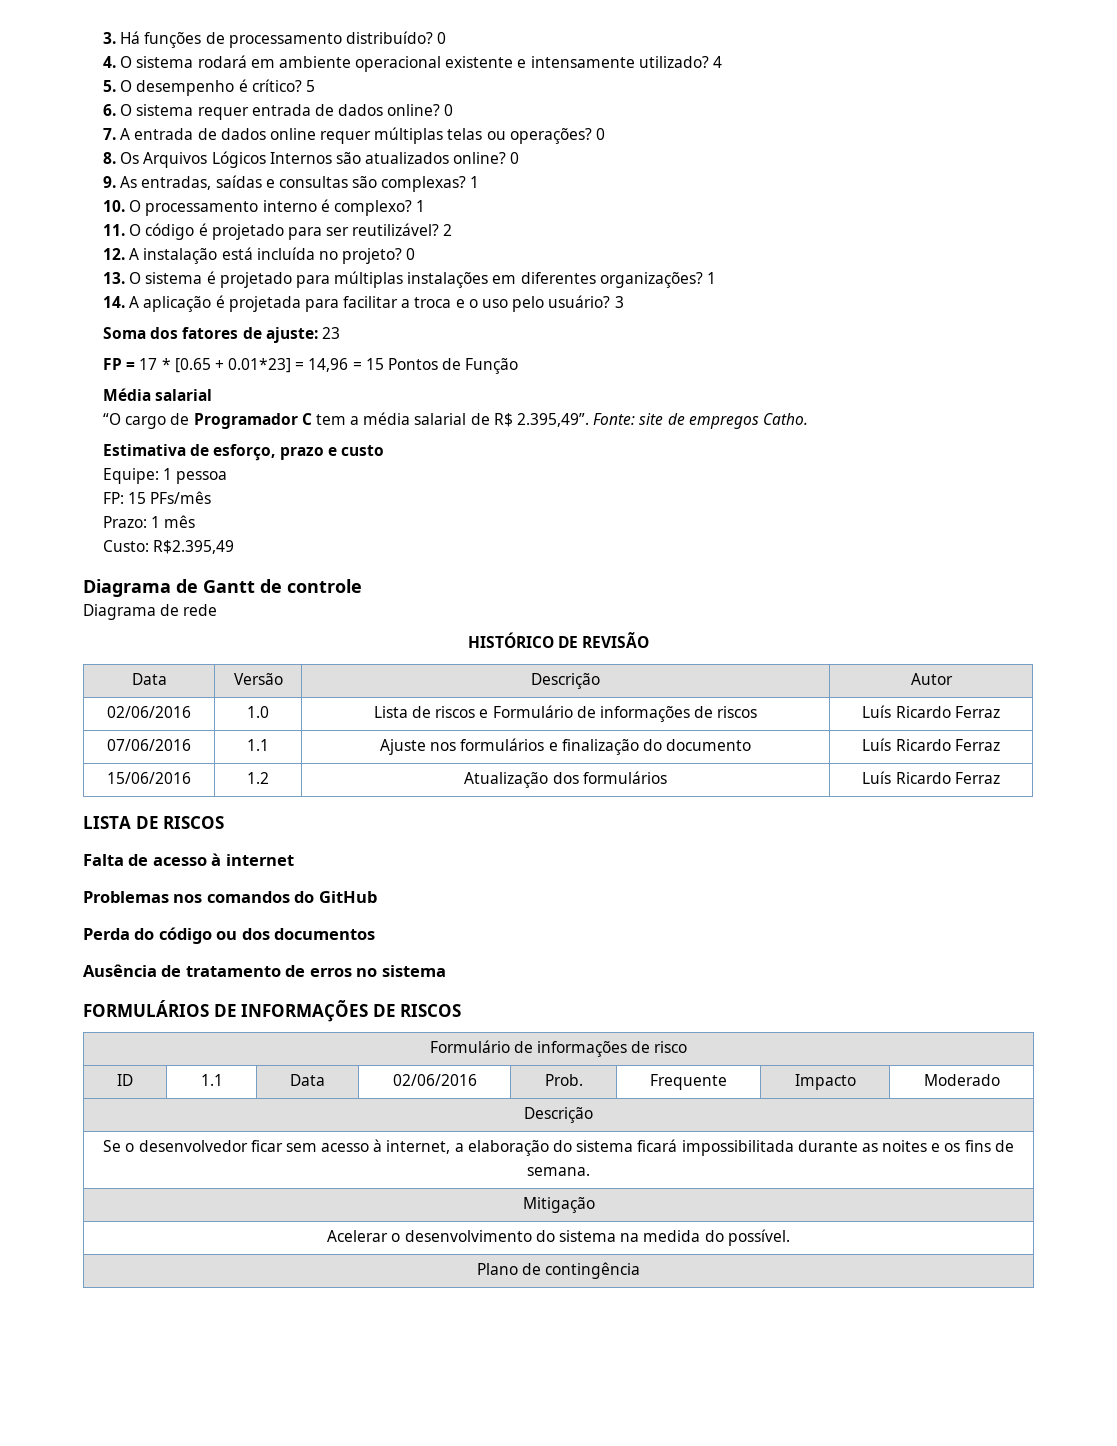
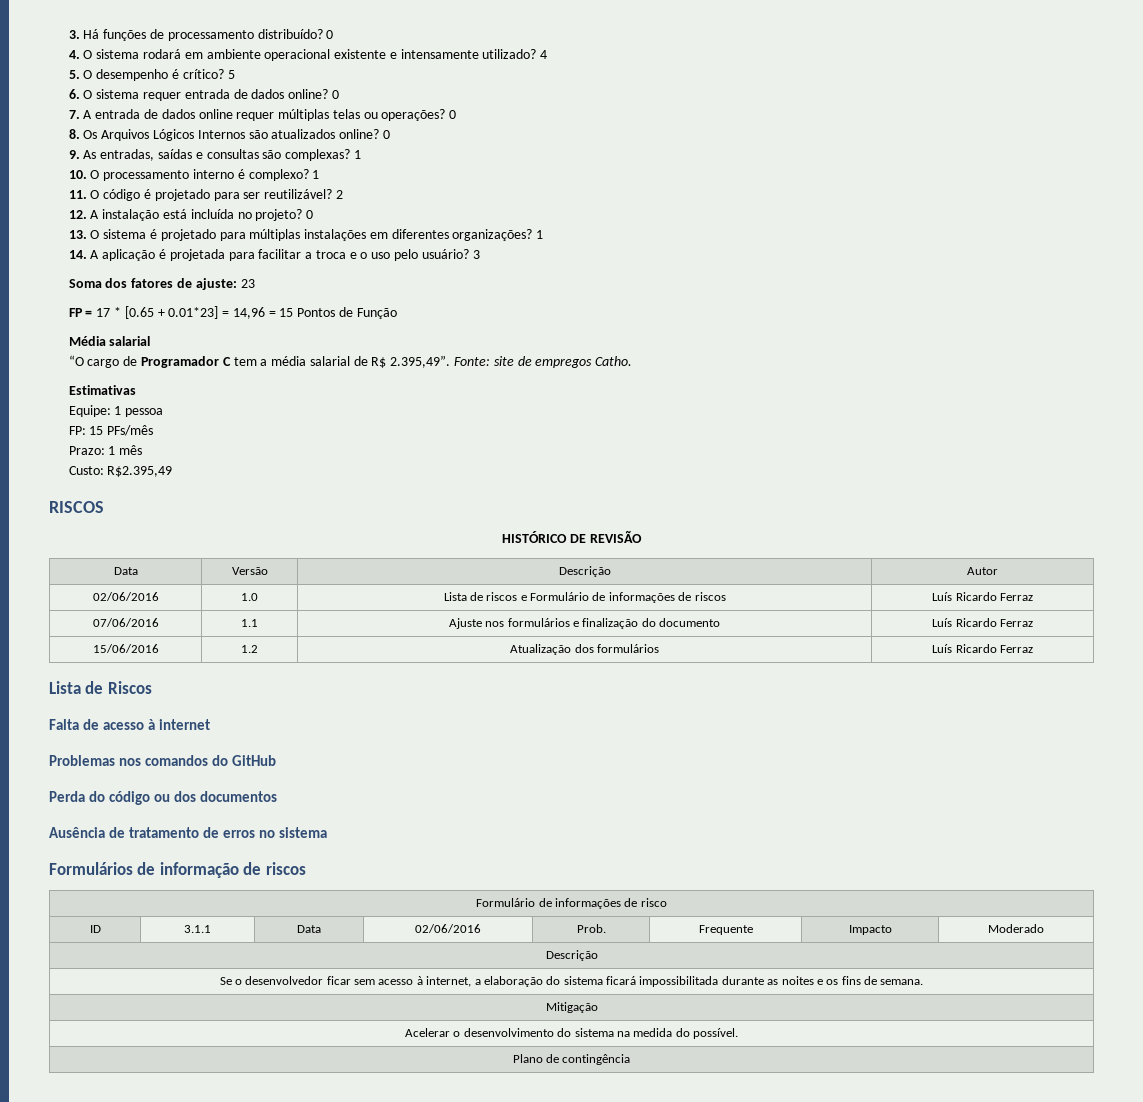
- Estimativa de esforço, prazo e custo
+ Estimativas
- Diagrama de Gantt de controle
- Diagrama de rede
+ RISCOS
- LISTA DE RISCOS
+ Lista de Riscos
- FORMULÁRIOS DE INFORMAÇÕES DE RISCOS
+ Formulários de informação de riscos
- ID | 1.1 | Data | 02/06/2016 | Prob. | Frequente | Impacto | Moderado
+ ID | 3.1.1 | Data | 02/06/2016 | Prob. | Frequente | Impacto | Moderado

